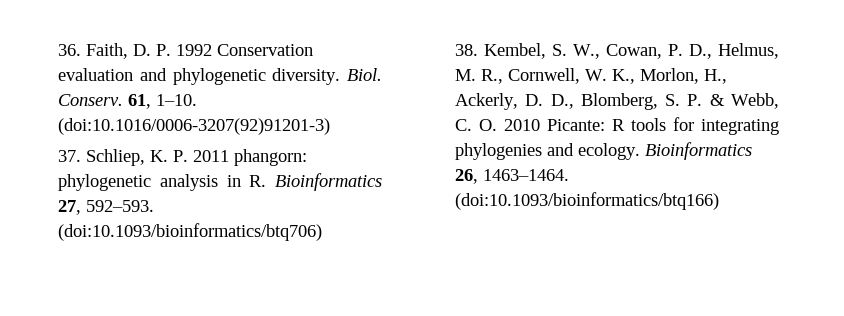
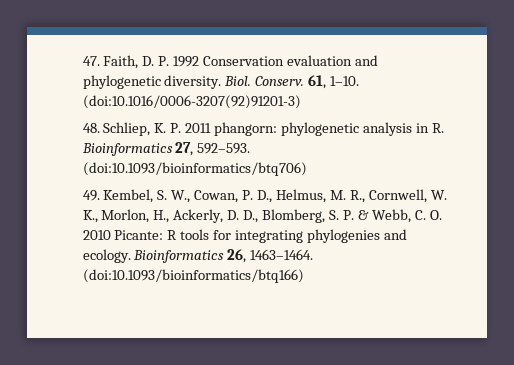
- 36. Faith, D. P. 1992 Conservation evaluation and phylogenetic diversity.
+ 47. Faith, D. P. 1992 Conservation evaluation and phylogenetic diversity.
- 37. Schliep, K. P. 2011 phangorn: phylogenetic analysis in R. Bioinformatics 27, 592–593.
+ 48. Schliep, K. P. 2011 phangorn: phylogenetic analysis in R. Bioinformatics 27, 592–593.
- 38. Kembel, S. W., Cowan, P. D., Helmus, M. R., Cornwell, W. K., Morlon, H., Ackerly, D. D., Blomberg, S. P. & Webb, C. O. 2010 Picante: R tools for integrating phylogenies and ecology.
+ 49. Kembel, S. W., Cowan, P. D., Helmus, M. R., Cornwell, W. K., Morlon, H., Ackerly, D. D., Blomberg, S. P. & Webb, C. O. 2010 Picante: R tools for integrating phylogenies and ecology.

